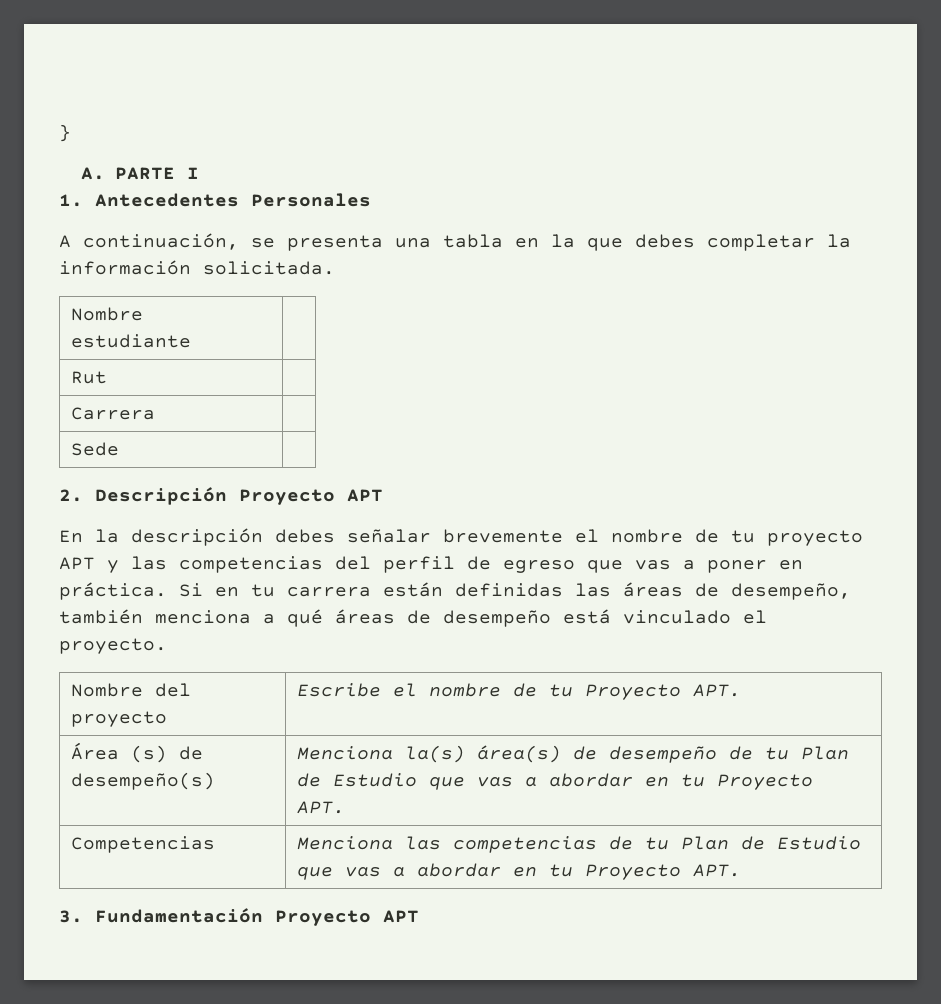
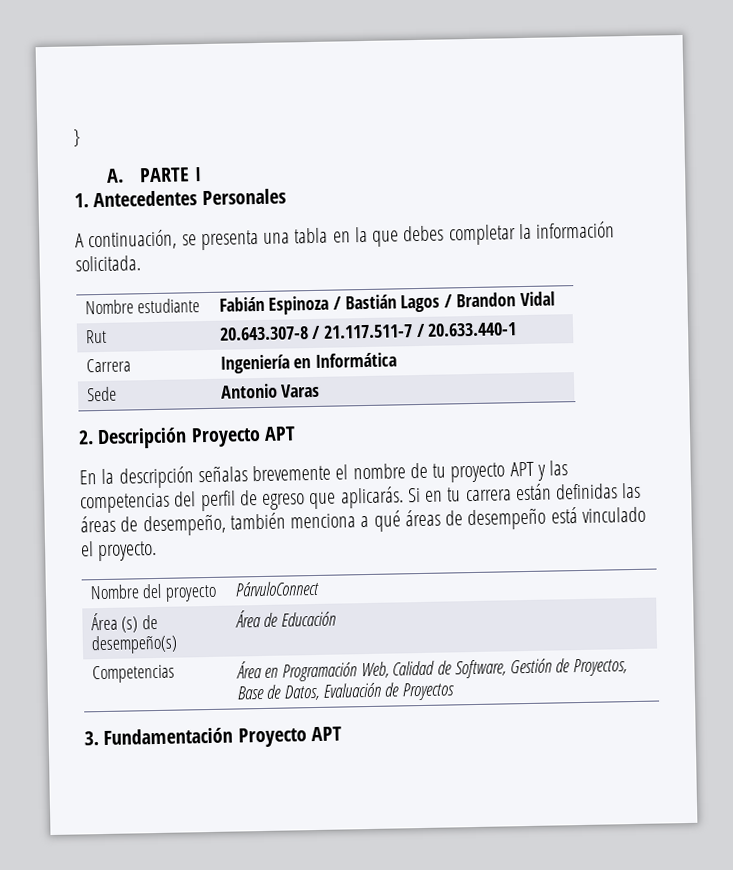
- Nombre estudiante |
- Rut |
- Carrera |
+ Nombre estudiante | Fabián Espinoza / Bastián Lagos / Brandon Vidal
+ Rut | 20.643.307-8 / 21.117.511-7 / 20.633.440-1
+ Carrera | Ingeniería en Informática
- Sede |
+ Sede | Antonio Varas
- En la descripción debes señalar brevemente el nombre de tu proyecto APT y las competencias del perfil de egreso que vas a poner en práctica.
+ En la descripción señalas brevemente el nombre de tu proyecto APT y las competencias del perfil de egreso que aplicarás.
- Nombre del proyecto | Escribe el nombre de tu Proyecto APT.
- Área (s) de desempeño(s) | Menciona la(s) área(s) de desempeño de tu Plan de Estudio que vas a abordar en tu Proyecto APT.
- Competencias | Menciona las competencias de tu Plan de Estudio que vas a abordar en tu Proyecto APT.
+ Nombre del proyecto | PárvuloConnect
+ Área (s) de desempeño(s) | Área de Educación
+ Competencias | Área en Programación Web, Calidad de Software, Gestión de Proyectos, Base de Datos, Evaluación de Proyectos

